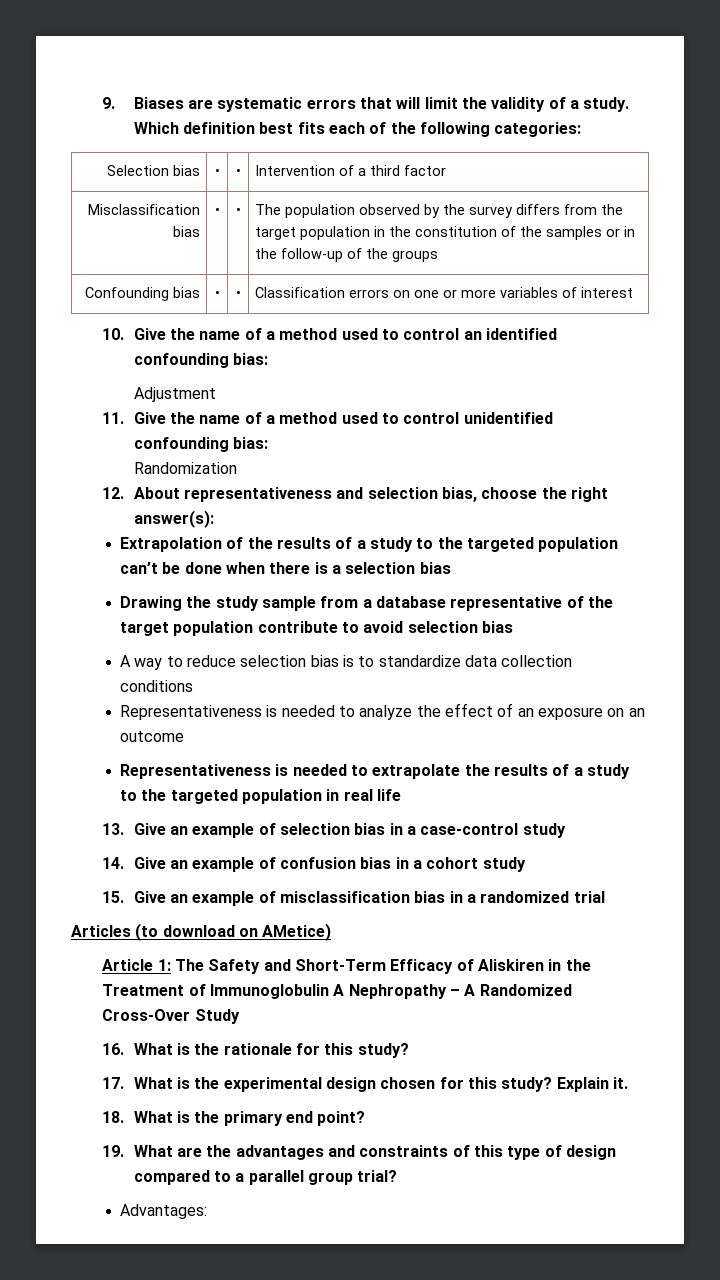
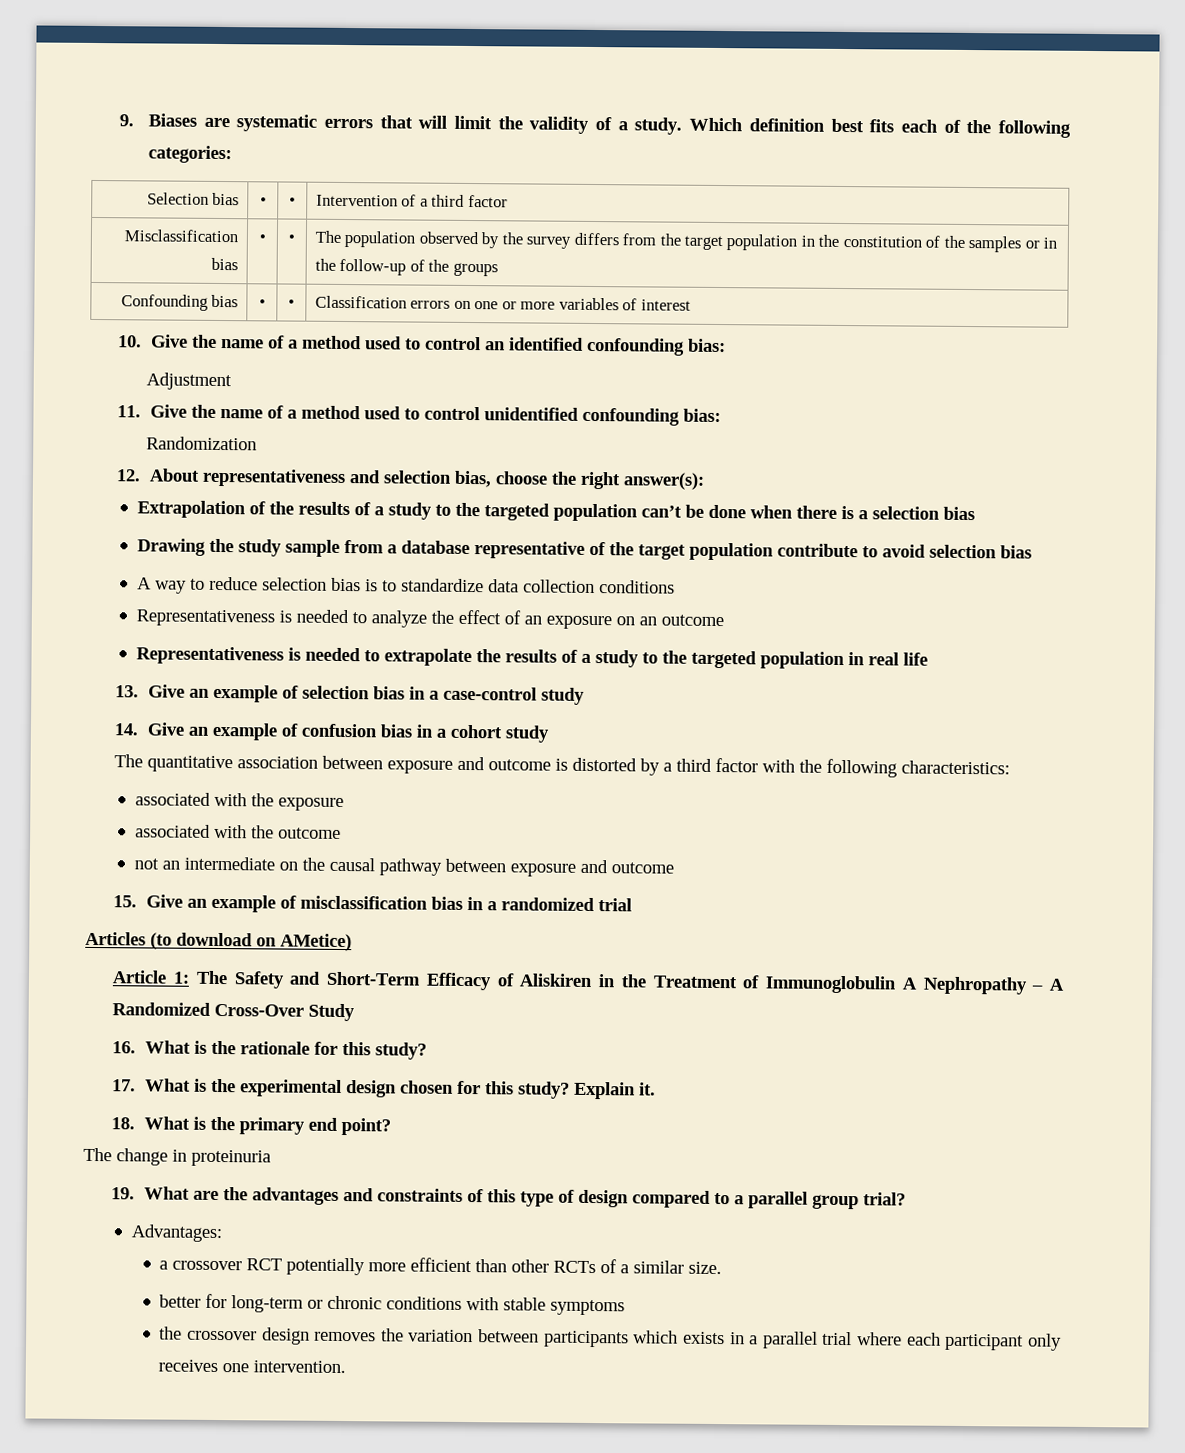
+ The quantitative association between exposure and outcome is distorted by a third factor with the following characteristics:
+ associated with the exposure
+ associated with the outcome
+ not an intermediate on the causal pathway between exposure and outcome
+ The change in proteinuria
+ a crossover RCT potentially more efficient than other RCTs of a similar size.
+ better for long-term or chronic conditions with stable symptoms
+ the crossover design removes the variation between participants which exists in a parallel trial where each participant only receives one intervention.

